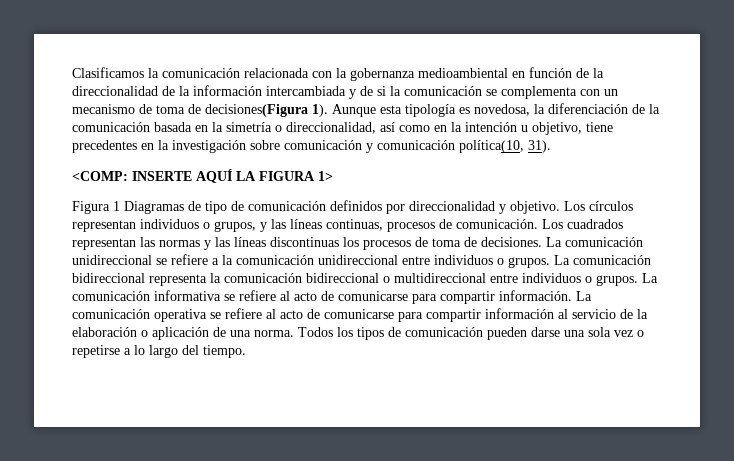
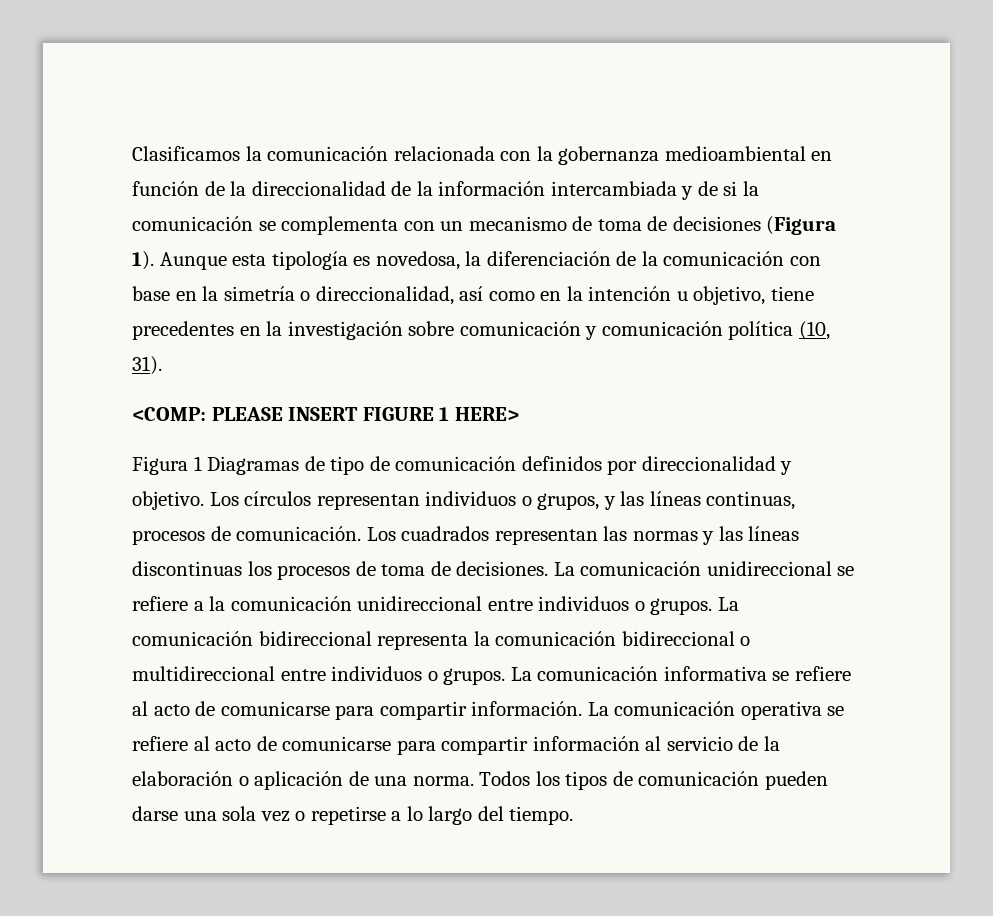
- Clasificamos la comunicación relacionada con la gobernanza medioambiental en función de la direccionalidad de la información intercambiada y de si la comunicación se complementa con un mecanismo de toma de decisiones(Figura 1).
+ Clasificamos la comunicación relacionada con la gobernanza medioambiental en función de la direccionalidad de la información intercambiada y de si la comunicación se complementa con un mecanismo de toma de decisiones (Figura 1).
- Aunque esta tipología es novedosa, la diferenciación de la comunicación basada en la simetría o direccionalidad, así como en la intención u objetivo, tiene precedentes en la investigación sobre comunicación y comunicación política(10, 31).
+ Aunque esta tipología es novedosa, la diferenciación de la comunicación con base en la simetría o direccionalidad, así como en la intención u objetivo, tiene precedentes en la investigación sobre comunicación y comunicación política (10, 31).
- <COMP: INSERTE AQUÍ LA FIGURA 1>
+ <COMP: PLEASE INSERT FIGURE 1 HERE>

